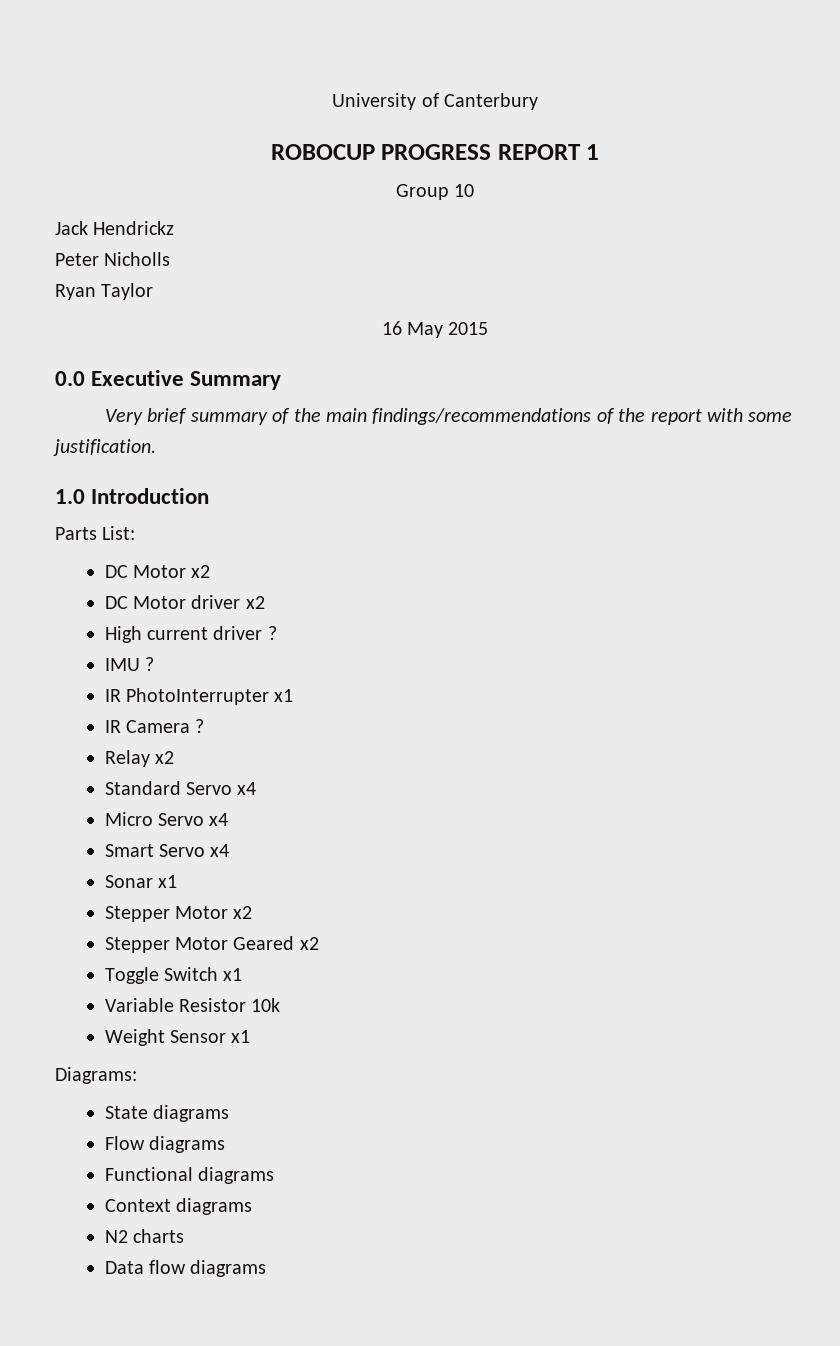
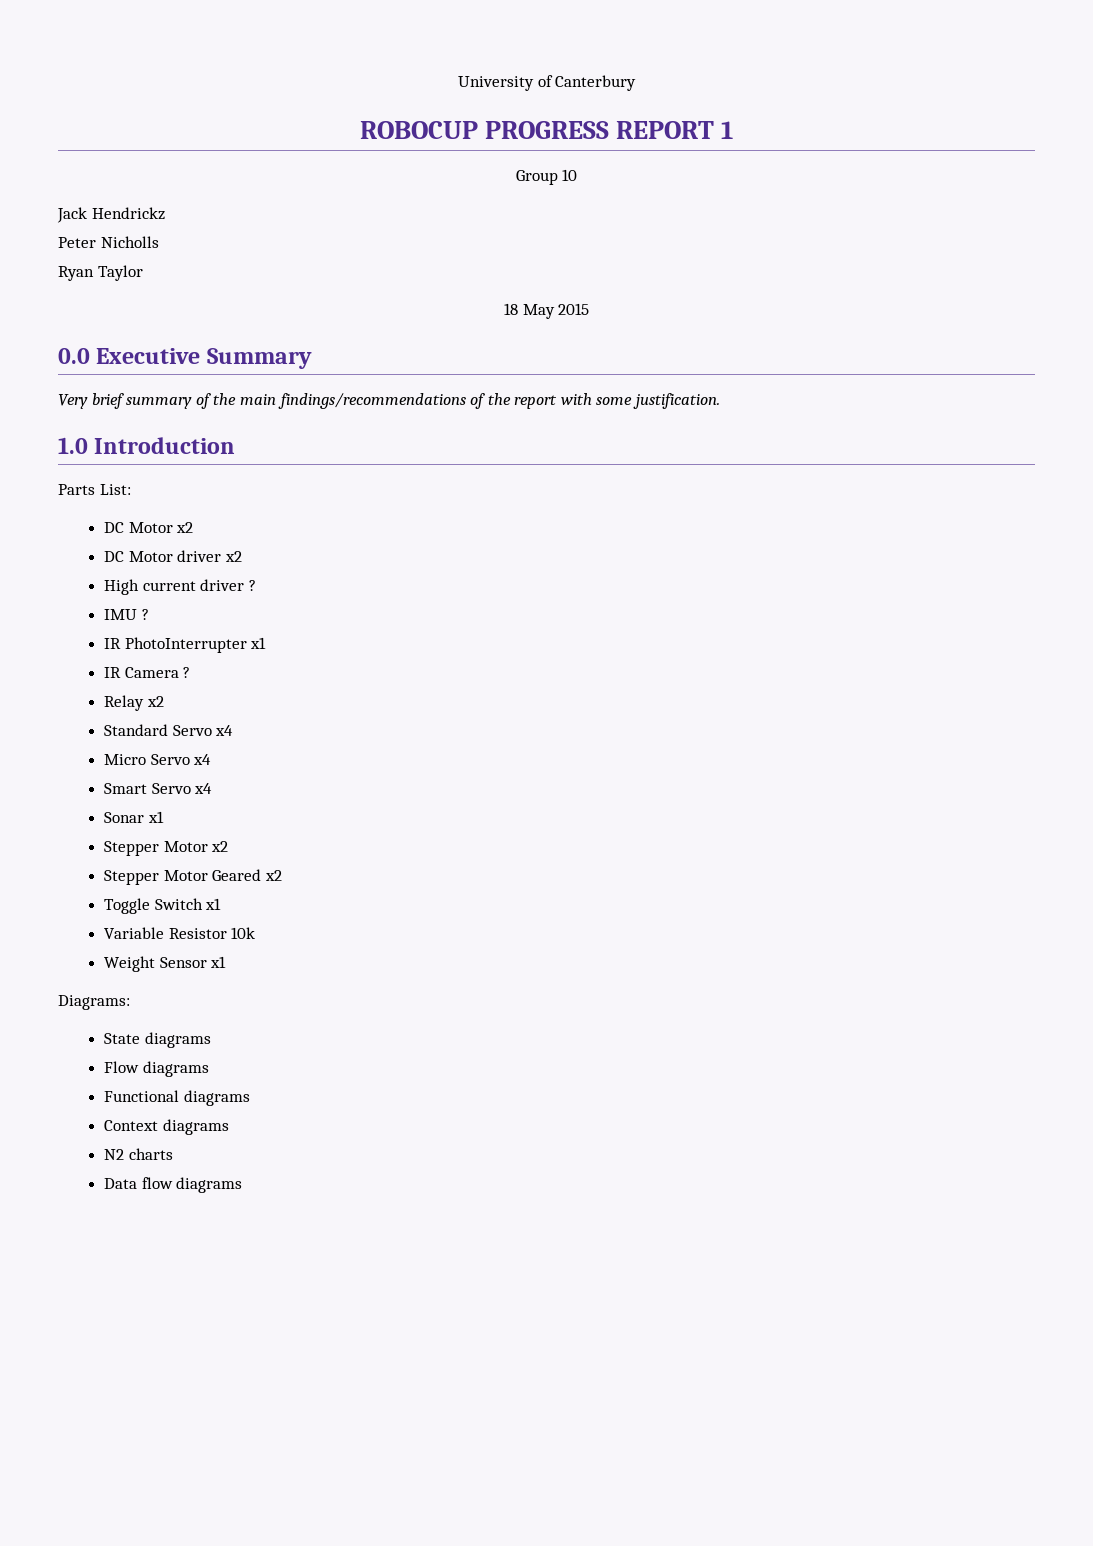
- 16 May 2015
+ 18 May 2015

